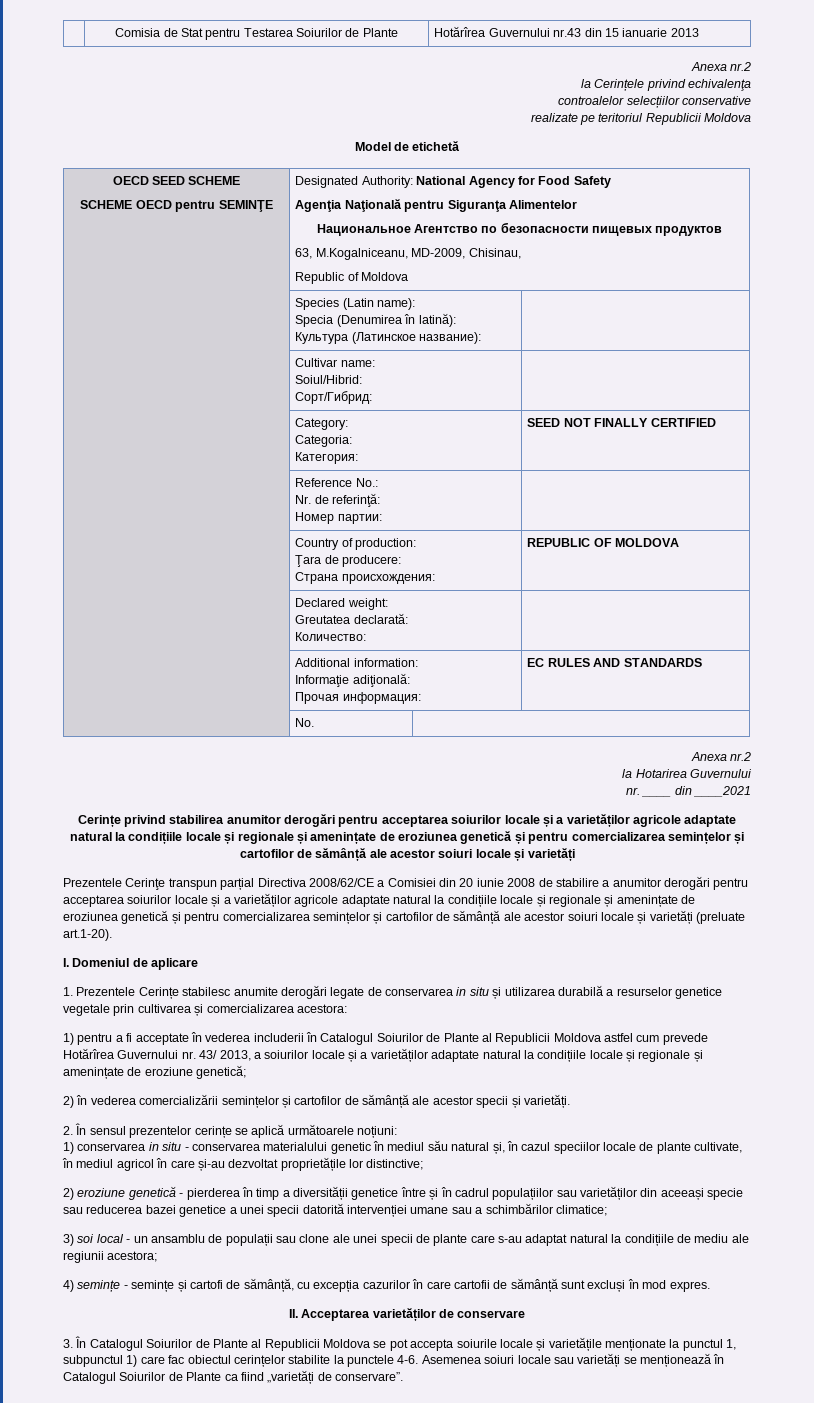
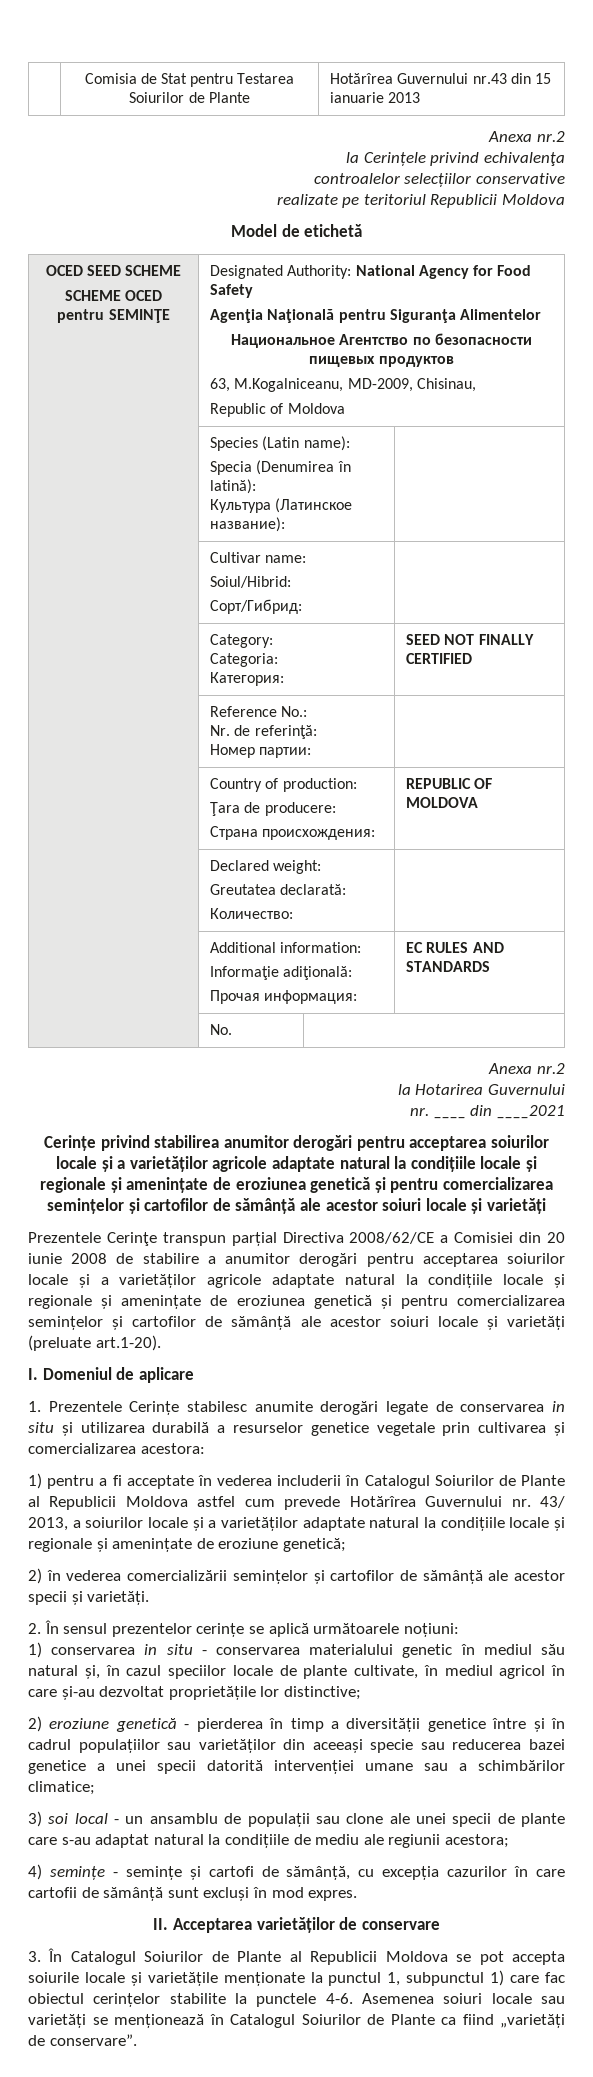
- OECD SEED SCHEME
- SCHEME OECD pentru SEMINŢE | Designated Authority: National Agency for Food Safety
+ OCED SEED SCHEME
+ SCHEME OCED pentru SEMINŢE | Designated Authority: National Agency for Food Safety

